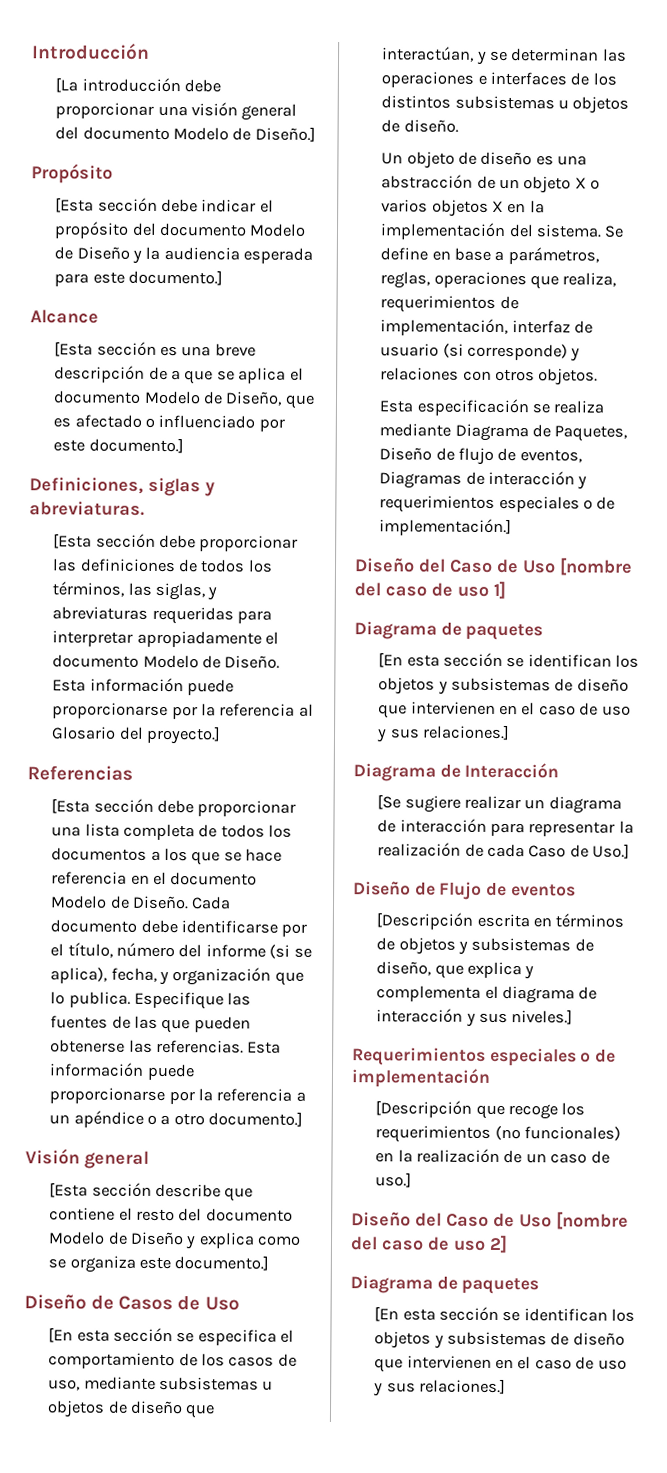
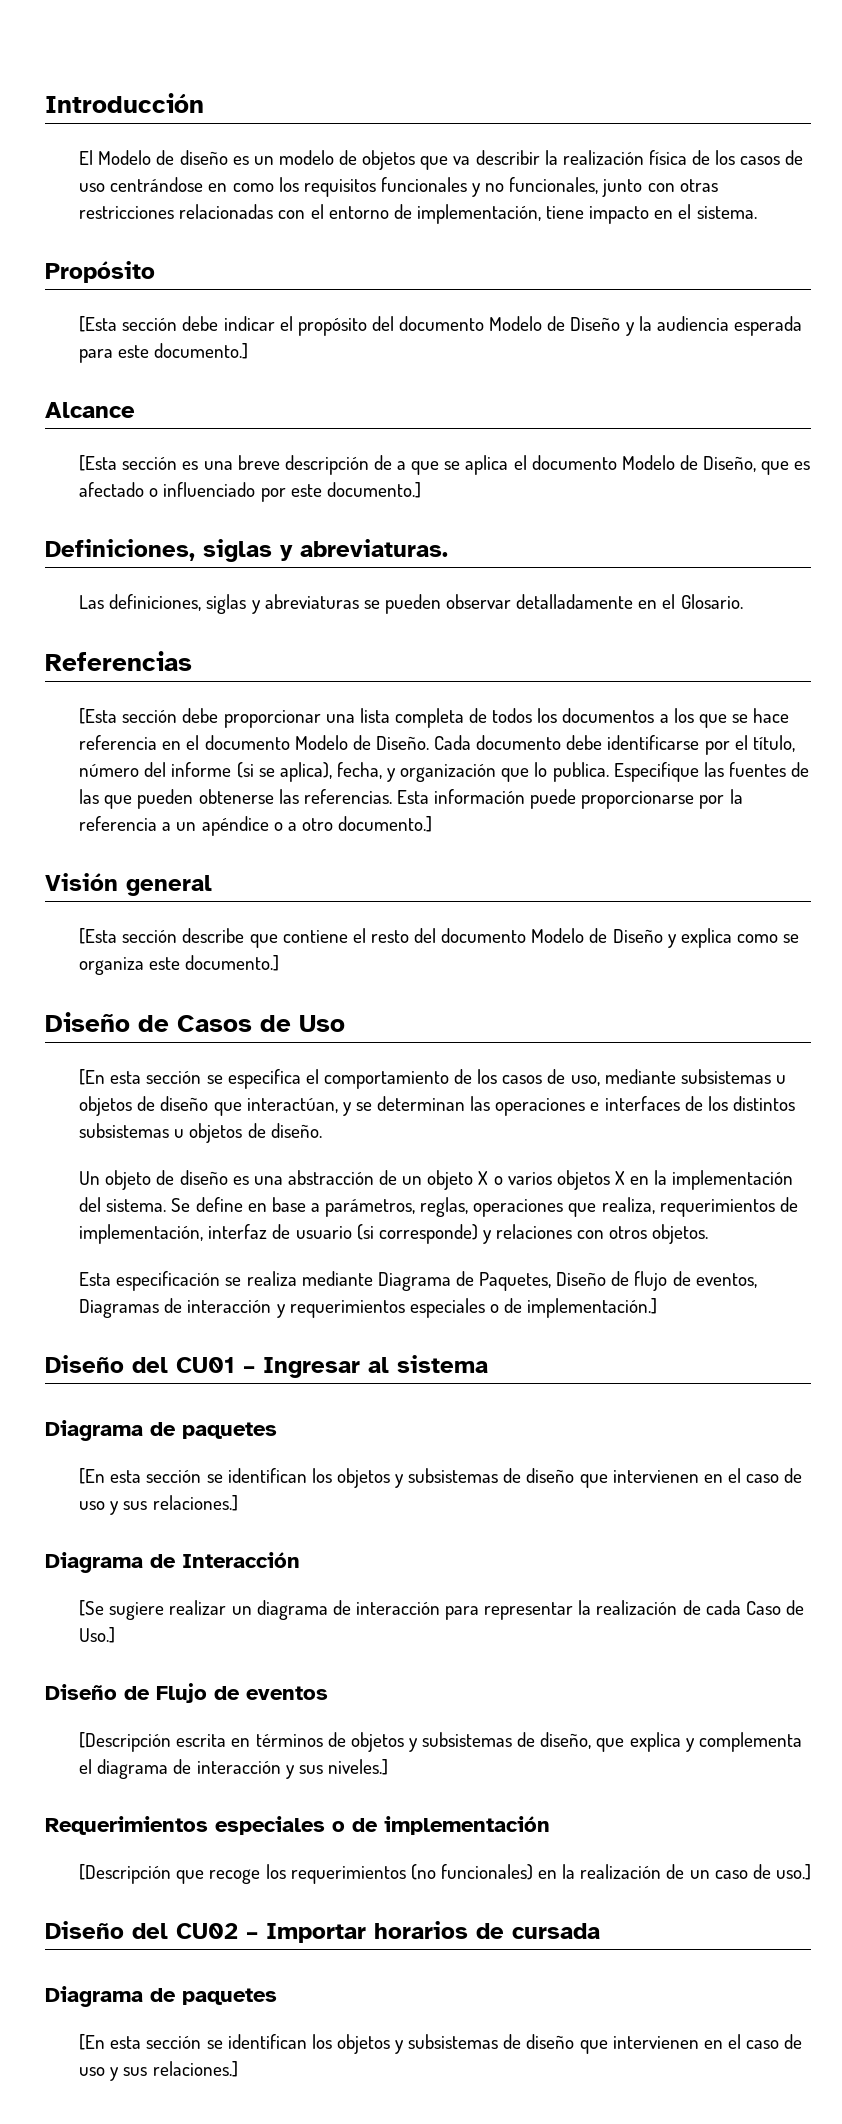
- [La introducción debe proporcionar una visión general del documento Modelo de Diseño.]
+ El Modelo de diseño es un modelo de objetos que va describir la realización física de los casos de uso centrándose en como los requisitos funcionales y no funcionales, junto con otras restricciones relacionadas con el entorno de implementación, tiene impacto en el sistema.
- [Esta sección debe proporcionar las definiciones de todos los términos, las siglas, y abreviaturas requeridas para interpretar apropiadamente el documento Modelo de Diseño. Esta información puede proporcionarse por la referencia al Glosario del proyecto.]
+ Las definiciones, siglas y abreviaturas se pueden observar detalladamente en el Glosario.
- Diseño del Caso de Uso [nombre del caso de uso 1]
+ Diseño del CU01 – Ingresar al sistema
- Diseño del Caso de Uso [nombre del caso de uso 2]
+ Diseño del CU02 – Importar horarios de cursada

